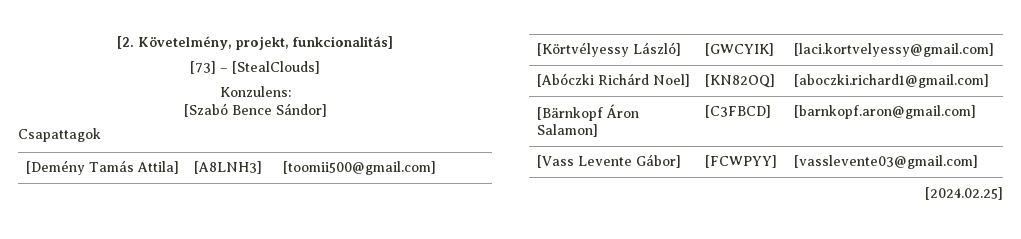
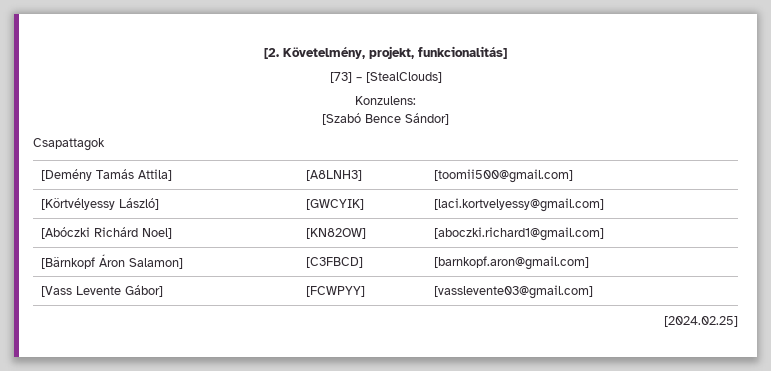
- [Abóczki Richárd Noel] | [KN82OQ] | [aboczki.richard1@gmail.com]
+ [Abóczki Richárd Noel] | [KN82OW] | [aboczki.richard1@gmail.com]

